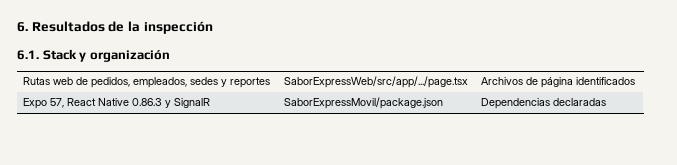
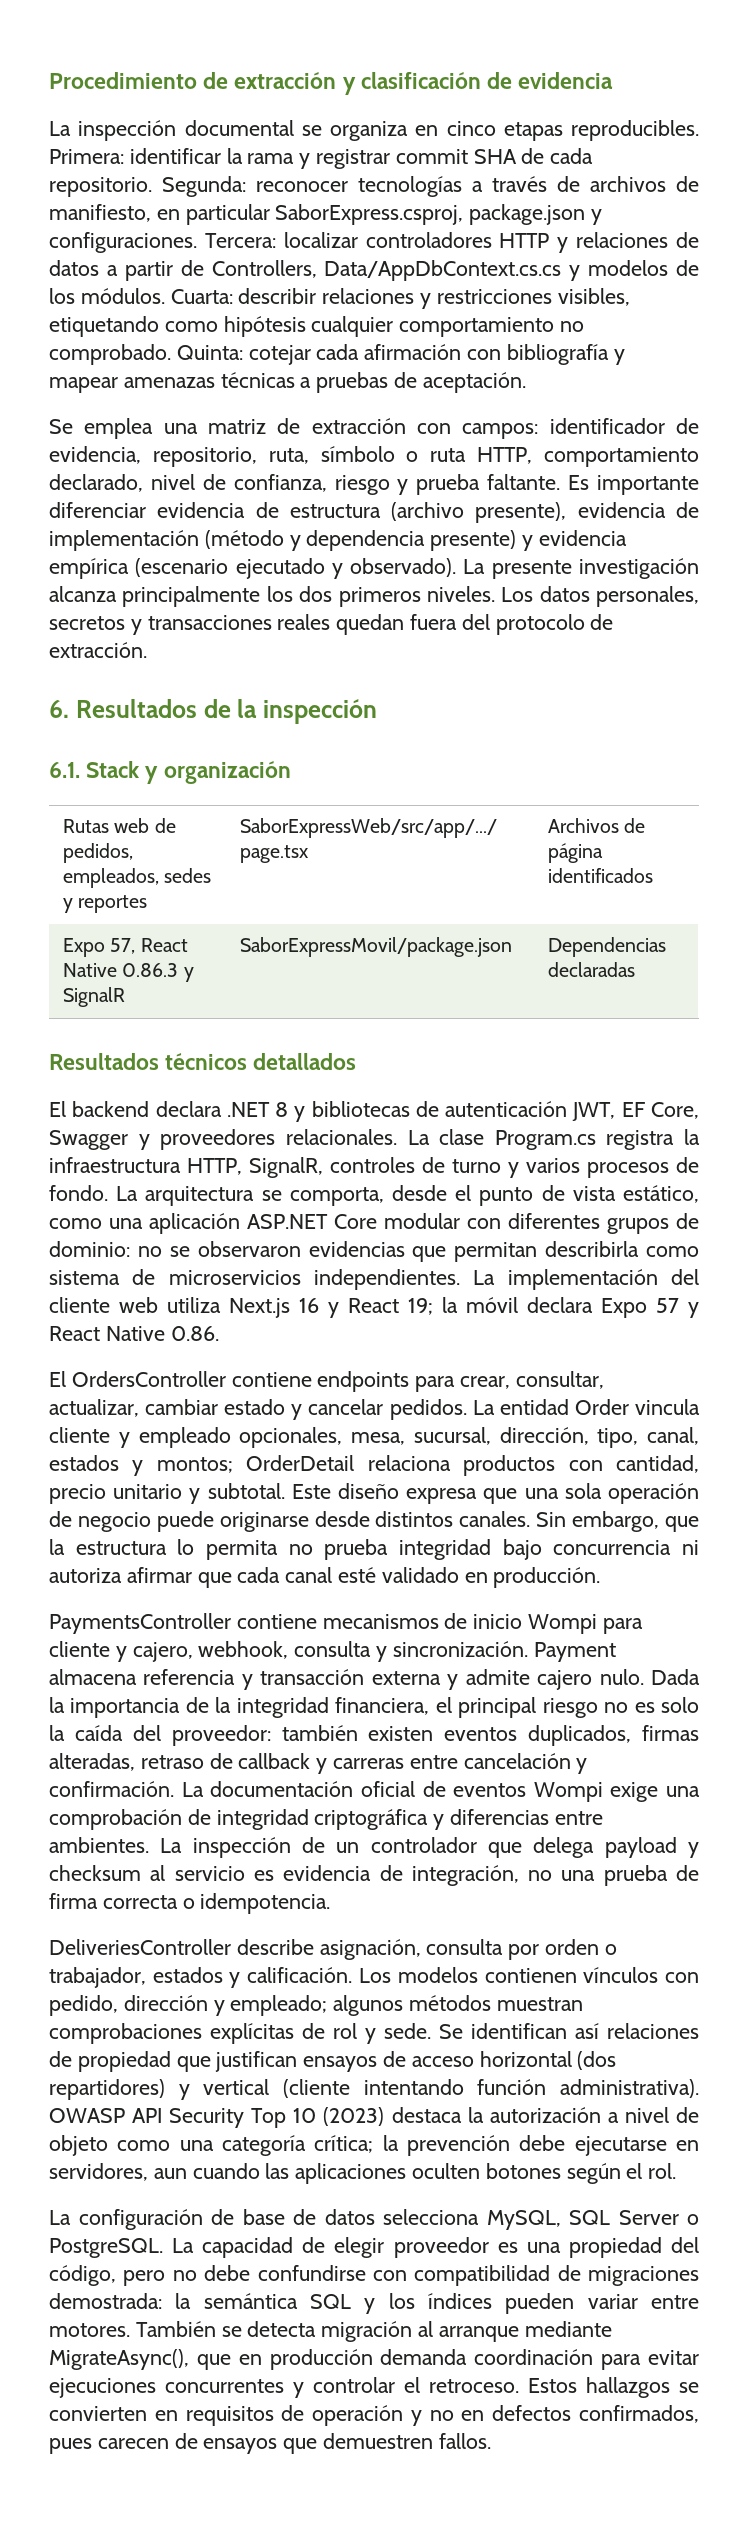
+ Procedimiento de extracción y clasificación de evidencia
+ La inspección documental se organiza en cinco etapas reproducibles. Primera: identificar la rama y registrar commit SHA de cada repositorio. Segunda: reconocer tecnologías a través de archivos de manifiesto, en particular SaborExpress.csproj, package.json y configuraciones. Tercera: localizar controladores HTTP y relaciones de datos a partir de Controllers, Data/AppDbContext.cs.cs y modelos de los módulos. Cuarta: describir relaciones y restricciones visibles, etiquetando como hipótesis cualquier comportamiento no comprobado. Quinta: cotejar cada afirmación con bibliografía y mapear amenazas técnicas a pruebas de aceptación.
+ Se emplea una matriz de extracción con campos: identificador de evidencia, repositorio, ruta, símbolo o ruta HTTP, comportamiento declarado, nivel de confianza, riesgo y prueba faltante. Es importante diferenciar evidencia de estructura (archivo presente), evidencia de implementación (método y dependencia presente) y evidencia empírica (escenario ejecutado y observado). La presente investigación alcanza principalmente los dos primeros niveles. Los datos personales, secretos y transacciones reales quedan fuera del protocolo de extracción.
+ Resultados técnicos detallados
+ El backend declara .NET 8 y bibliotecas de autenticación JWT, EF Core, Swagger y proveedores relacionales. La clase Program.cs registra la infraestructura HTTP, SignalR, controles de turno y varios procesos de fondo. La arquitectura se comporta, desde el punto de vista estático, como una aplicación ASP.NET Core modular con diferentes grupos de dominio: no se observaron evidencias que permitan describirla como sistema de microservicios independientes. La implementación del cliente web utiliza Next.js 16 y React 19; la móvil declara Expo 57 y React Native 0.86.
+ El OrdersController contiene endpoints para crear, consultar, actualizar, cambiar estado y cancelar pedidos. La entidad Order vincula cliente y empleado opcionales, mesa, sucursal, dirección, tipo, canal, estados y montos; OrderDetail relaciona productos con cantidad, precio unitario y subtotal. Este diseño expresa que una sola operación de negocio puede originarse desde distintos canales. Sin embargo, que la estructura lo permita no prueba integridad bajo concurrencia ni autoriza afirmar que cada canal esté validado en producción.
+ PaymentsController contiene mecanismos de inicio Wompi para cliente y cajero, webhook, consulta y sincronización. Payment almacena referencia y transacción externa y admite cajero nulo. Dada la importancia de la integridad financiera, el principal riesgo no es solo la caída del proveedor: también existen eventos duplicados, firmas alteradas, retraso de callback y carreras entre cancelación y confirmación. La documentación oficial de eventos Wompi exige una comprobación de integridad criptográfica y diferencias entre ambientes. La inspección de un controlador que delega payload y checksum al servicio es evidencia de integración, no una prueba de firma correcta o idempotencia.
+ DeliveriesController describe asignación, consulta por orden o trabajador, estados y calificación. Los modelos contienen vínculos con pedido, dirección y empleado; algunos métodos muestran comprobaciones explícitas de rol y sede. Se identifican así relaciones de propiedad que justifican ensayos de acceso horizontal (dos repartidores) y vertical (cliente intentando función administrativa). OWASP API Security Top 10 (2023) destaca la autorización a nivel de objeto como una categoría crítica; la prevención debe ejecutarse en servidores, aun cuando las aplicaciones oculten botones según el rol.
+ La configuración de base de datos selecciona MySQL, SQL Server o PostgreSQL. La capacidad de elegir proveedor es una propiedad del código, pero no debe confundirse con compatibilidad de migraciones demostrada: la semántica SQL y los índices pueden variar entre motores. También se detecta migración al arranque mediante MigrateAsync(), que en producción demanda coordinación para evitar ejecuciones concurrentes y controlar el retroceso. Estos hallazgos se convierten en requisitos de operación y no en defectos confirmados, pues carecen de ensayos que demuestren fallos.

